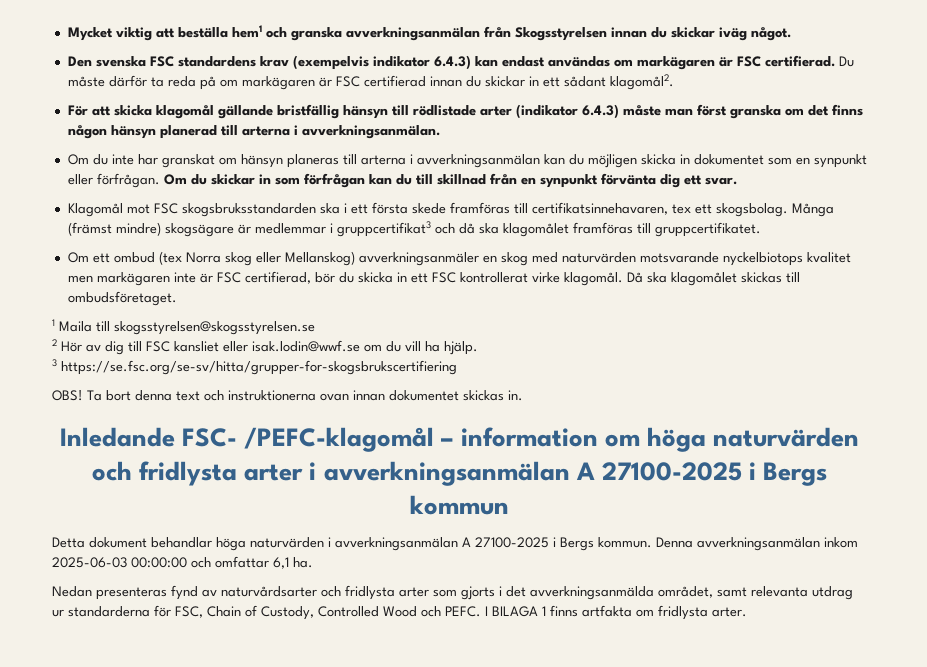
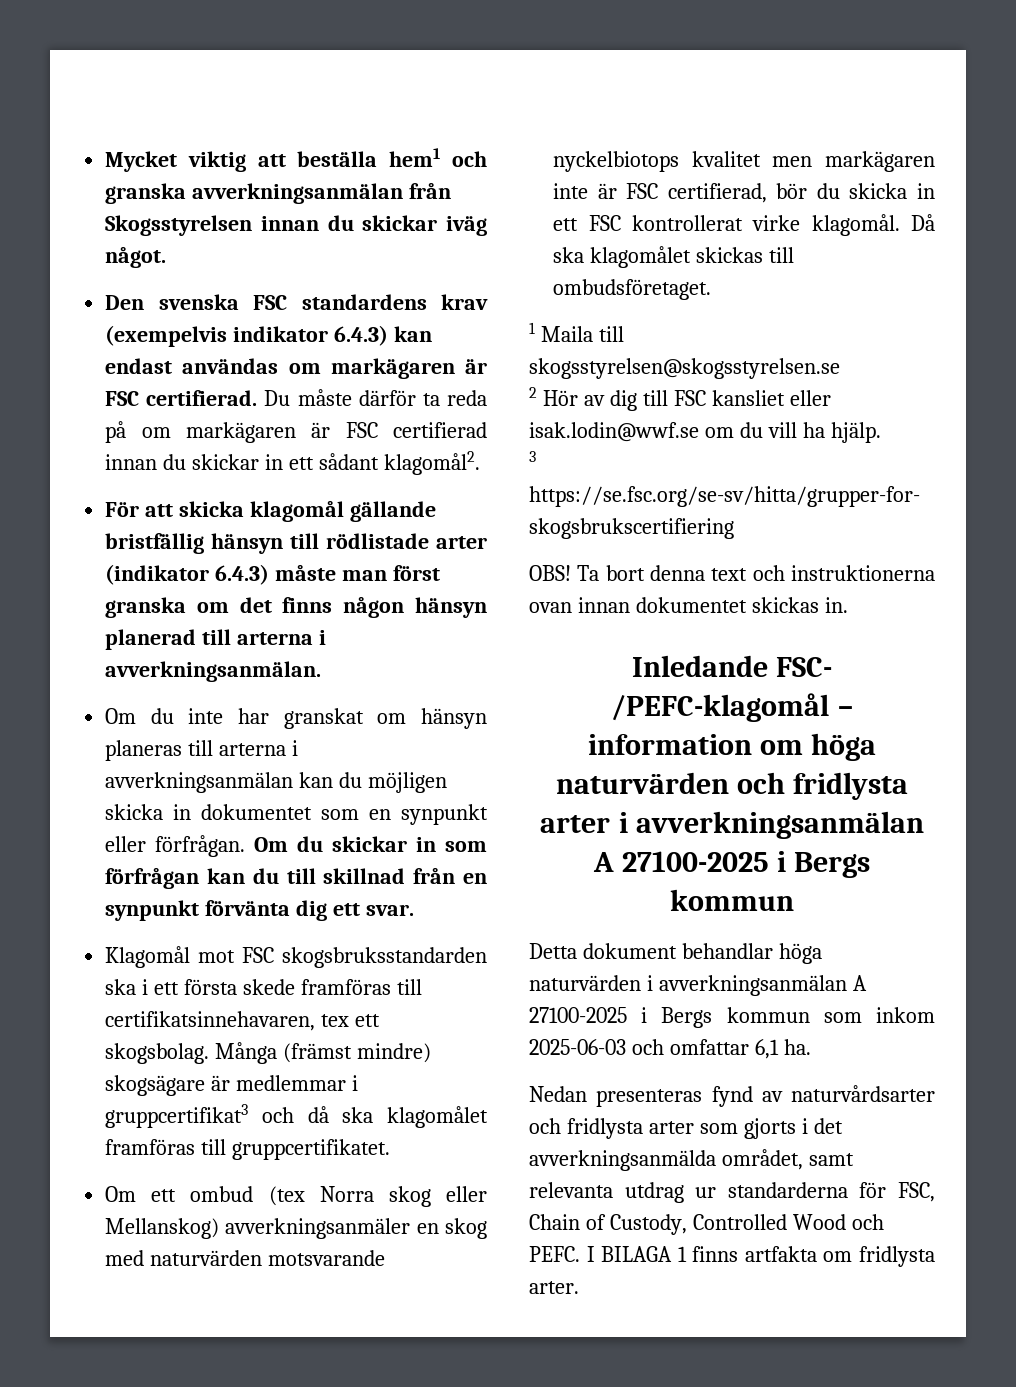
- Detta dokument behandlar höga naturvärden i avverkningsanmälan A 27100-2025 i Bergs kommun. Denna avverkningsanmälan inkom 2025-06-03 00:00:00 och omfattar 6,1 ha.
+ Detta dokument behandlar höga naturvärden i avverkningsanmälan A 27100-2025 i Bergs kommun som inkom 2025-06-03 och omfattar 6,1 ha.

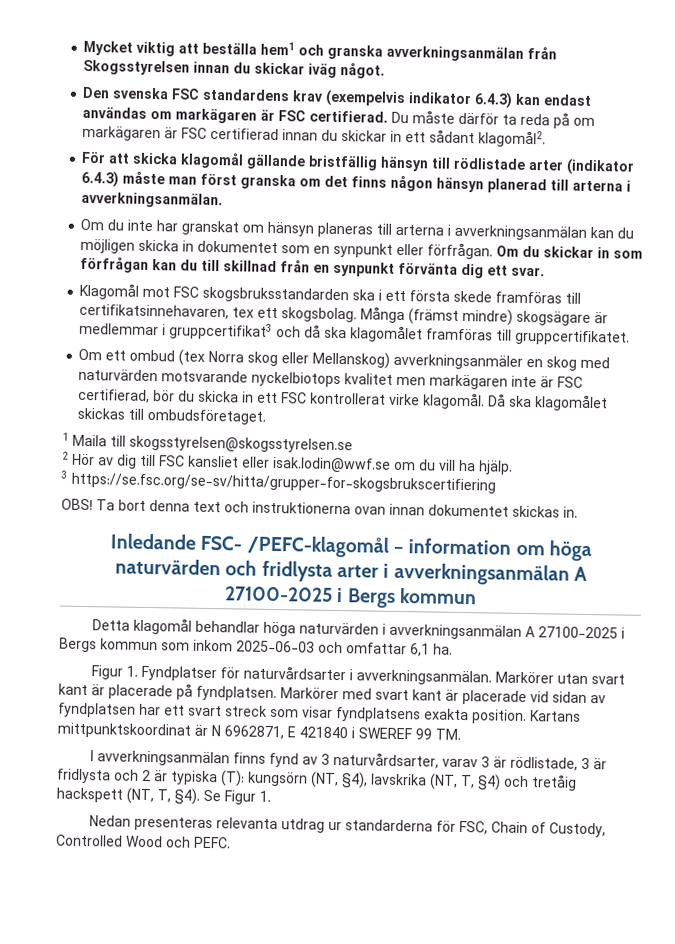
- Detta dokument behandlar höga naturvärden i avverkningsanmälan A 27100-2025 i Bergs kommun som inkom 2025-06-03 och omfattar 6,1 ha.
+ Detta klagomål behandlar höga naturvärden i avverkningsanmälan A 27100-2025 i Bergs kommun som inkom 2025-06-03 och omfattar 6,1 ha.
- Nedan presenteras fynd av naturvårdsarter och fridlysta arter som gjorts i det avverkningsanmälda området, samt relevanta utdrag ur standarderna för FSC, Chain of Custody, Controlled Wood och PEFC. I BILAGA 1 finns artfakta om fridlysta arter.
+ Figur 1. Fyndplatser för naturvårdsarter i avverkningsanmälan. Markörer utan svart kant är placerade på fyndplatsen. Markörer med svart kant är placerade vid sidan av fyndplatsen har ett svart streck som visar fyndplatsens exakta position. Kartans mittpunktskoordinat är N 6962871, E 421840 i SWEREF 99 TM.
+ I avverkningsanmälan finns fynd av 3 naturvårdsarter, varav 3 är rödlistade, 3 är fridlysta och 2 är typiska (T): kungsörn (NT, §4), lavskrika (NT, T, §4) och tretåig hackspett (NT, T, §4). Se Figur 1.
+ Nedan presenteras relevanta utdrag ur standarderna för FSC, Chain of Custody, Controlled Wood och PEFC.

